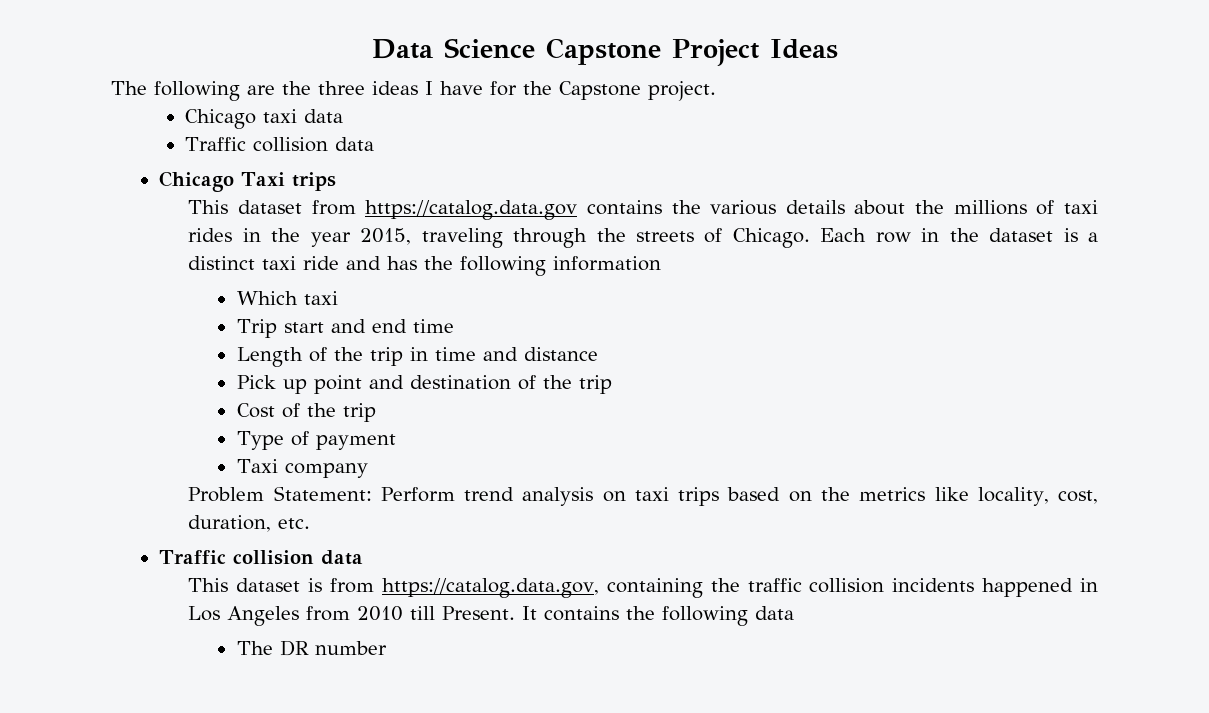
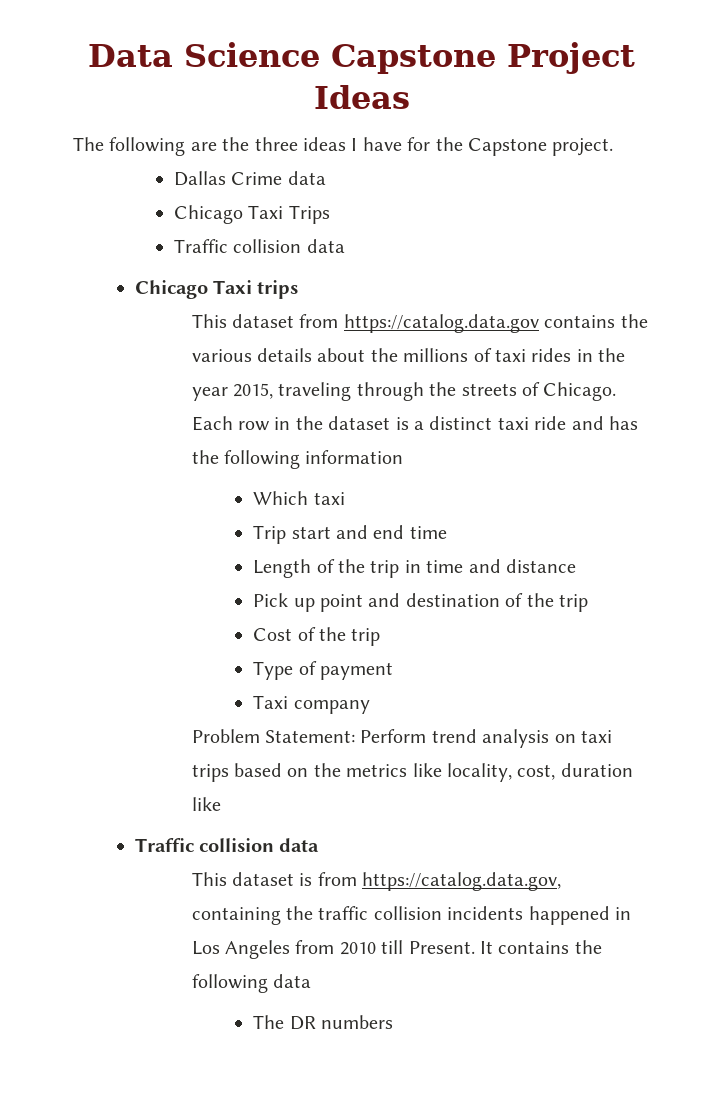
- Chicago taxi data
+ Dallas Crime data
+ Chicago Taxi Trips
- Problem Statement: Perform trend analysis on taxi trips based on the metrics like locality, cost, duration, etc.
+ Problem Statement: Perform trend analysis on taxi trips based on the metrics like locality, cost, duration like
- The DR number
+ The DR numbers

